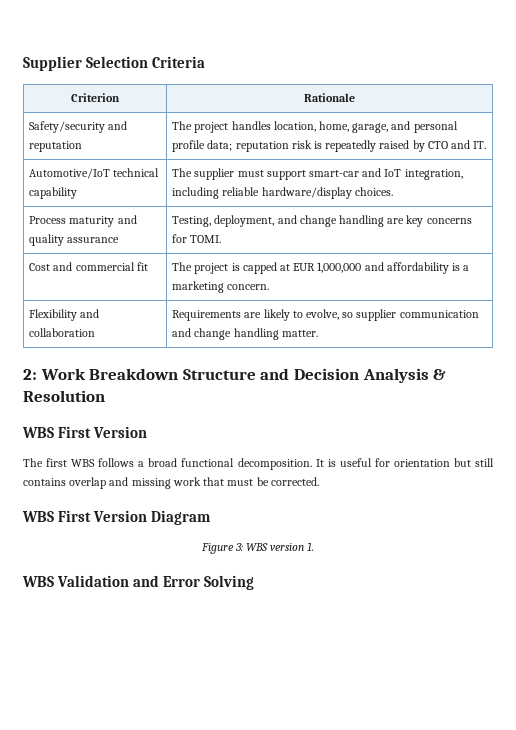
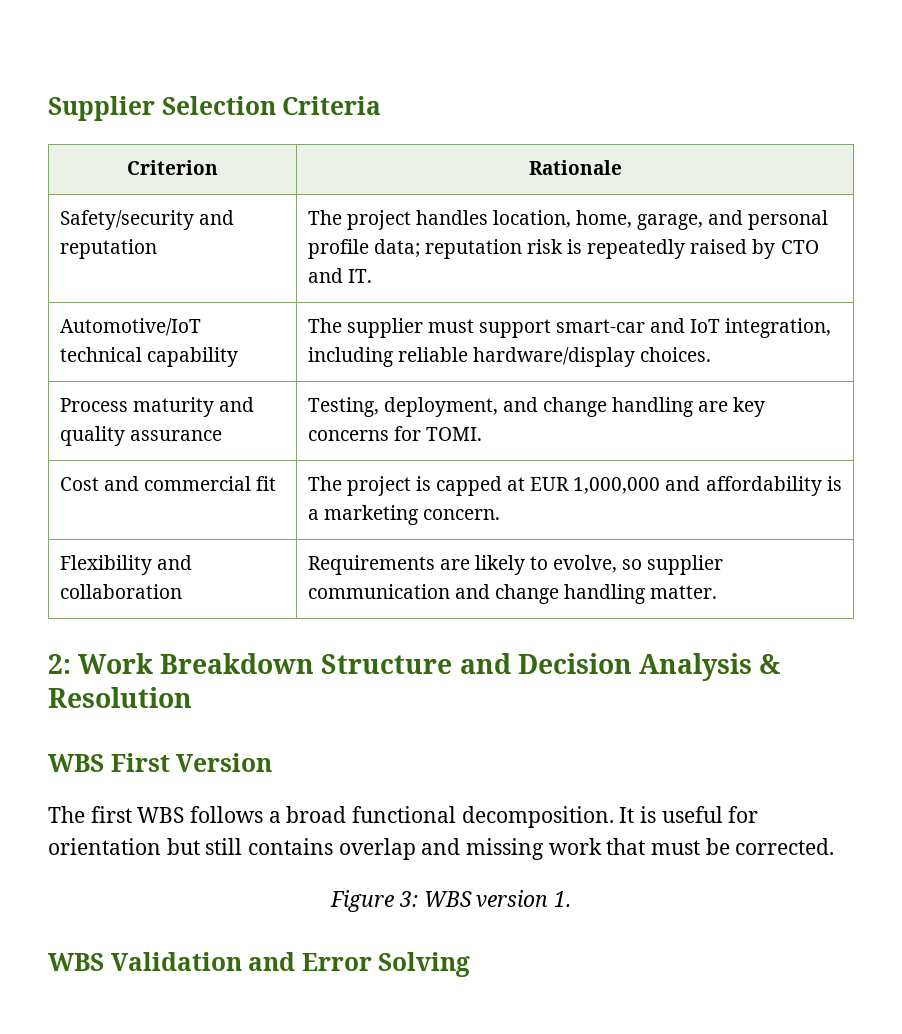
- WBS First Version Diagram

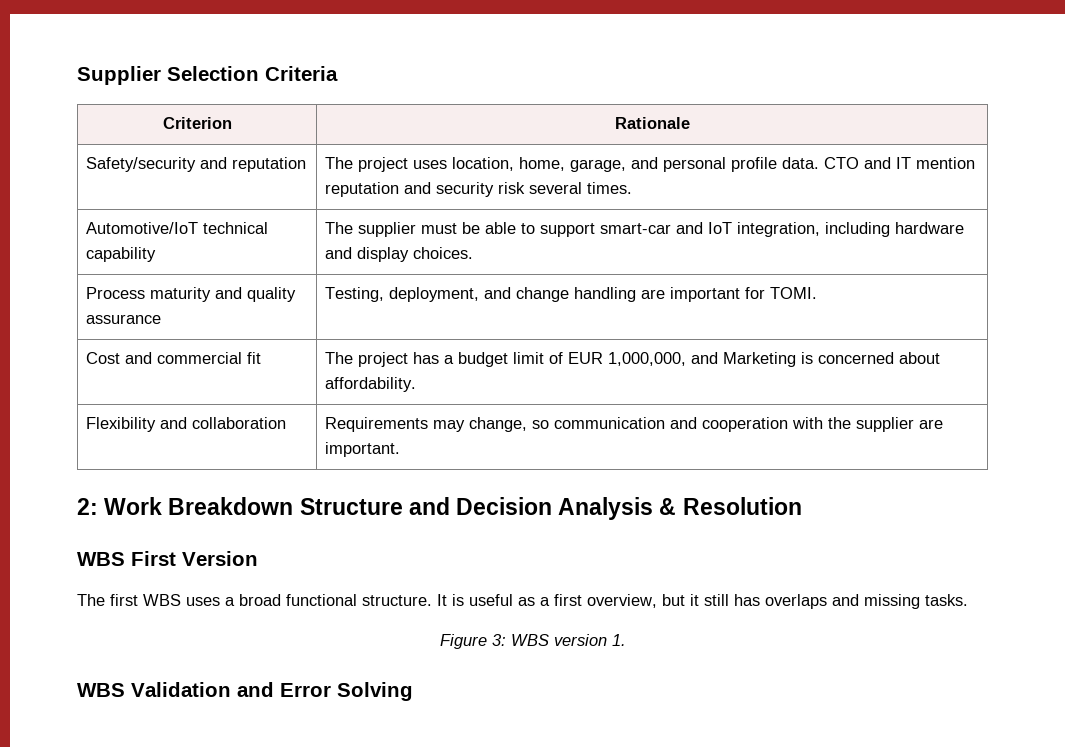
- Safety/security and reputation | The project handles location, home, garage, and personal profile data; reputation risk is repeatedly raised by CTO and IT.
+ Safety/security and reputation | The project uses location, home, garage, and personal profile data. CTO and IT mention reputation and security risk several times.
- Automotive/IoT technical capability | The supplier must support smart-car and IoT integration, including reliable hardware/display choices.
+ Automotive/IoT technical capability | The supplier must be able to support smart-car and IoT integration, including hardware and display choices.
- Process maturity and quality assurance | Testing, deployment, and change handling are key concerns for TOMI.
+ Process maturity and quality assurance | Testing, deployment, and change handling are important for TOMI.
- Cost and commercial fit | The project is capped at EUR 1,000,000 and affordability is a marketing concern.
- Flexibility and collaboration | Requirements are likely to evolve, so supplier communication and change handling matter.
+ Cost and commercial fit | The project has a budget limit of EUR 1,000,000, and Marketing is concerned about affordability.
+ Flexibility and collaboration | Requirements may change, so communication and cooperation with the supplier are important.
- The first WBS follows a broad functional decomposition.
+ The first WBS uses a broad functional structure.
- It is useful for orientation but still contains overlap and missing work that must be corrected.
+ It is useful as a first overview, but it still has overlaps and missing tasks.

